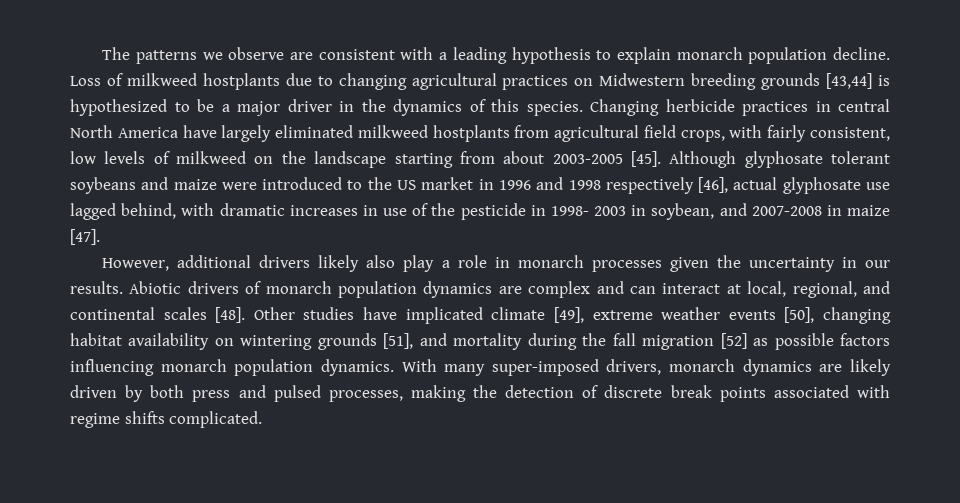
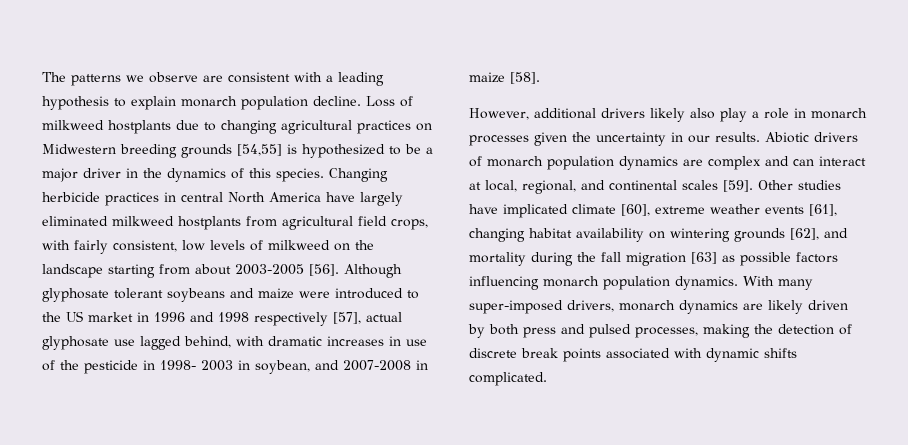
- Loss of milkweed hostplants due to changing agricultural practices on Midwestern breeding grounds [43,44] is hypothesized to be a major driver in the dynamics of this species.
+ Loss of milkweed hostplants due to changing agricultural practices on Midwestern breeding grounds [54,55] is hypothesized to be a major driver in the dynamics of this species.
- Changing herbicide practices in central North America have largely eliminated milkweed hostplants from agricultural field crops, with fairly consistent, low levels of milkweed on the landscape starting from about 2003-2005 [45].
+ Changing herbicide practices in central North America have largely eliminated milkweed hostplants from agricultural field crops, with fairly consistent, low levels of milkweed on the landscape starting from about 2003-2005 [56].
- Although glyphosate tolerant soybeans and maize were introduced to the US market in 1996 and 1998 respectively [46], actual glyphosate use lagged behind, with dramatic increases in use of the pesticide in 1998- 2003 in soybean, and 2007-2008 in maize [47].
+ Although glyphosate tolerant soybeans and maize were introduced to the US market in 1996 and 1998 respectively [57], actual glyphosate use lagged behind, with dramatic increases in use of the pesticide in 1998- 2003 in soybean, and 2007-2008 in maize [58].
- Abiotic drivers of monarch population dynamics are complex and can interact at local, regional, and continental scales [48].
+ Abiotic drivers of monarch population dynamics are complex and can interact at local, regional, and continental scales [59].
- Other studies have implicated climate [49], extreme weather events [50], changing habitat availability on wintering grounds [51], and mortality during the fall migration [52] as possible factors influencing monarch population dynamics.
+ Other studies have implicated climate [60], extreme weather events [61], changing habitat availability on wintering grounds [62], and mortality during the fall migration [63] as possible factors influencing monarch population dynamics.
- With many super-imposed drivers, monarch dynamics are likely driven by both press and pulsed processes, making the detection of discrete break points associated with regime shifts complicated.
+ With many super-imposed drivers, monarch dynamics are likely driven by both press and pulsed processes, making the detection of discrete break points associated with dynamic shifts complicated.

